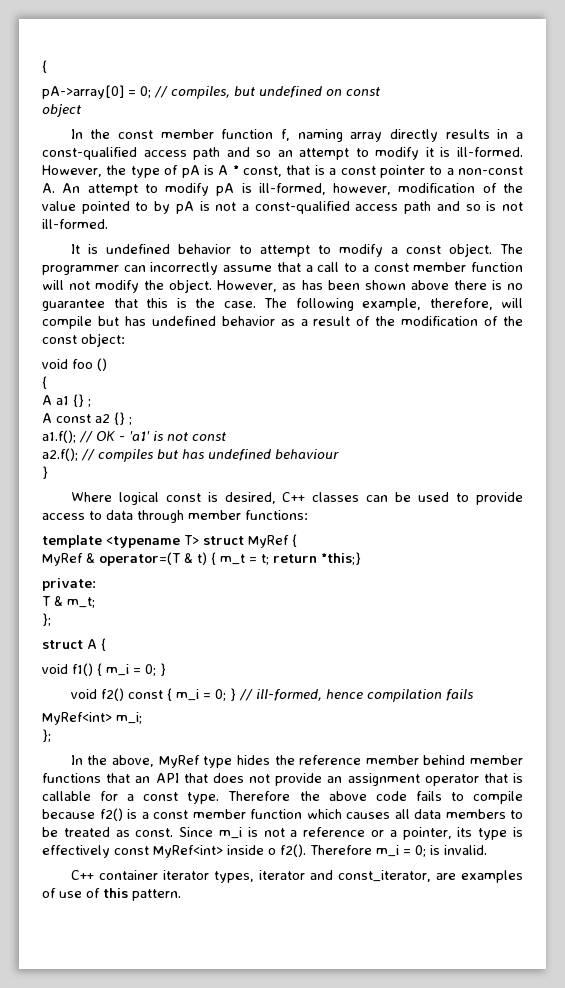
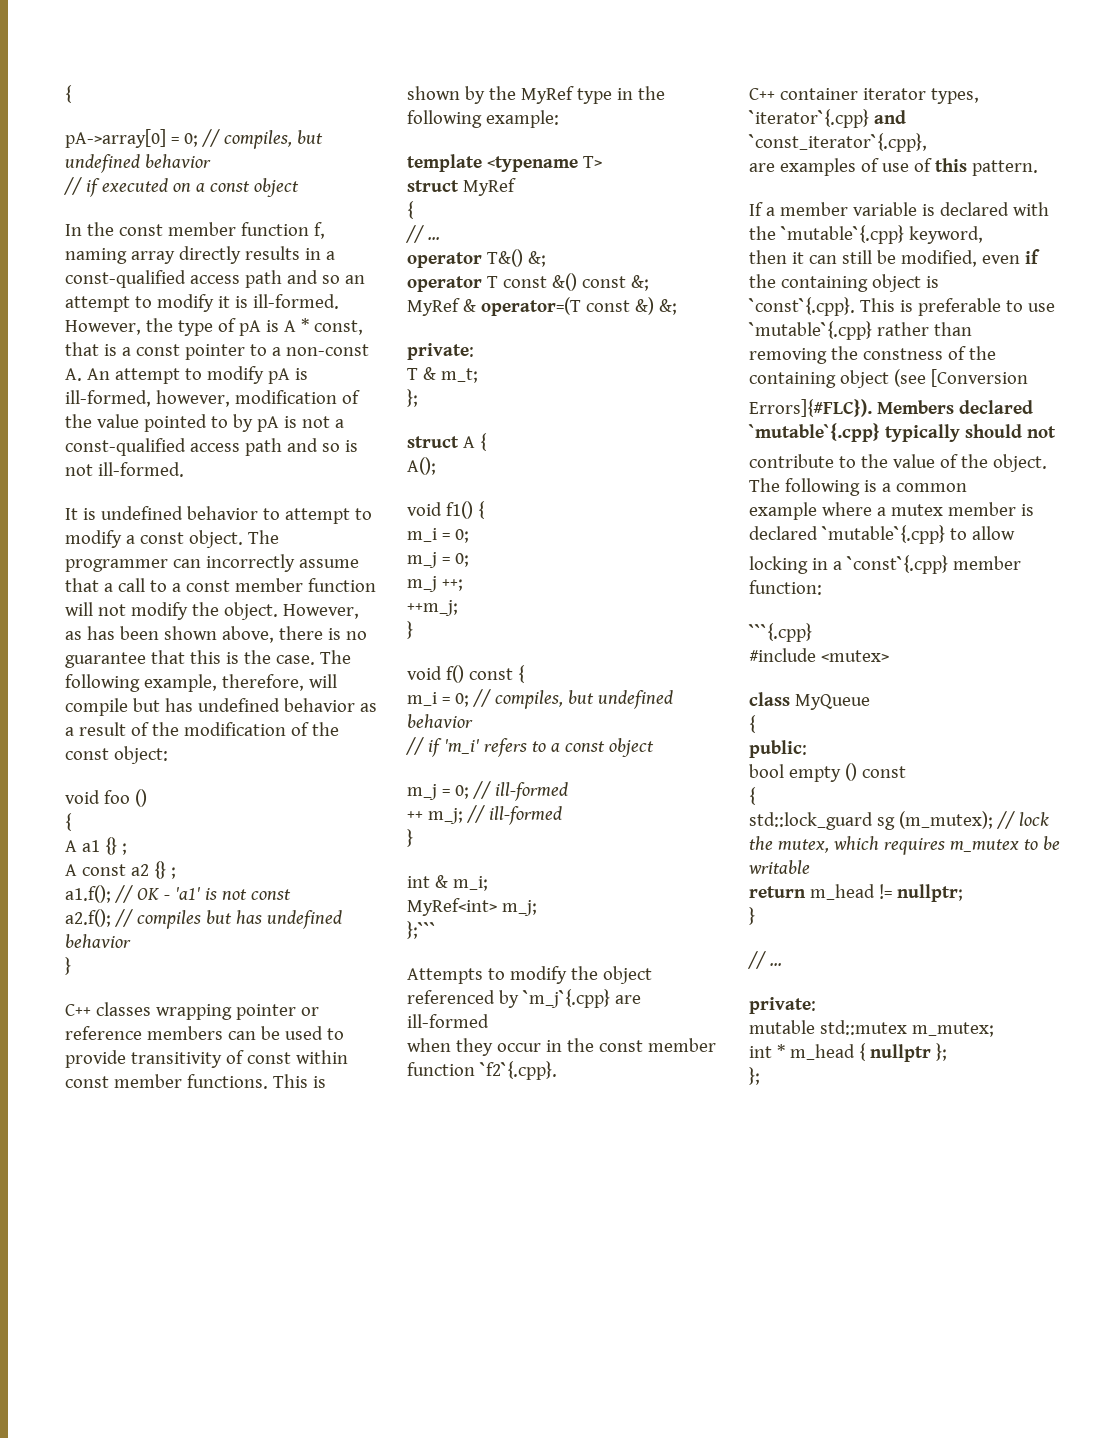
- pA->array[0] = 0; // compiles, but undefined on const
- object
+ pA->array[0] = 0; // compiles, but undefined behavior
+ // if executed on a const object
- However, as has been shown above there is no guarantee that this is the case.
+ However, as has been shown above, there is no guarantee that this is the case.
- a2.f(); // compiles but has undefined behaviour
+ a2.f(); // compiles but has undefined behavior
  }
- Where logical const is desired, C++ classes can be used to provide access to data through member functions:
+ C++ classes wrapping pointer or reference members can be used to provide transitivity of const within const member functions. This is shown by the MyRef type in the following example:
- template <typename T> struct MyRef {
- MyRef & operator=(T & t) { m_t = t; return *this;}
+ template <typename T>
+ struct MyRef
+ {
+ // ...
+ operator T&() &;
+ operator T const &() const &;
+ MyRef & operator=(T const &) &;
+ A();
- void f1() { m_i = 0; }
+ void f1() {
+ m_i = 0;
+ m_j = 0;
+ m_j ++;
+ ++m_j;
+ }
- void f2() const { m_i = 0; } // ill-formed, hence compilation fails
- MyRef<int> m_i;
- };
- In the above, MyRef type hides the reference member behind member functions that an API that does not provide an assignment operator that is callable for a const type. Therefore the above code fails to compile because f2() is a const member function which causes all data members to be treated as const. Since m_i is not a reference or a pointer, its type is effectively const MyRef<int> inside o f2(). Therefore m_i = 0; is invalid.
+ void f() const {
+ m_i = 0; // compiles, but undefined behavior
+ // if 'm_i' refers to a const object
+ m_j = 0; // ill-formed
+ ++ m_j; // ill-formed
+ }
+ int & m_i;
+ MyRef<int> m_j;
+ };```
+ Attempts to modify the object referenced by `m_j`{.cpp} are ill-formed
+ when they occur in the const member function `f2`{.cpp}.
- C++ container iterator types, iterator and const_iterator, are examples of use of this pattern.
+ C++ container iterator types, `iterator`{.cpp} and `const_iterator`{.cpp},
+ are examples of use of this pattern.
+ If a member variable is declared with the `mutable`{.cpp} keyword,
+ then it can still be modified, even if the containing object is
+ `const`{.cpp}. This is preferable to use `mutable`{.cpp} rather than
+ removing the constness of the containing object (see [Conversion
+ Errors]{#FLC}). Members declared `mutable`{.cpp} typically should not
+ contribute to the value of the object. The following is a common
+ example where a mutex member is declared `mutable`{.cpp} to allow
+ locking in a `const`{.cpp} member function:
+ ```{.cpp}
+ #include <mutex>
+ class MyQueue
+ {
+ public:
+ bool empty () const
+ {
+ std::lock_guard sg (m_mutex); // lock the mutex, which requires m_mutex to be writable
+ return m_head != nullptr;
+ }
+ // ...
+ private:
+ mutable std::mutex m_mutex;
+ int * m_head { nullptr };
+ };

